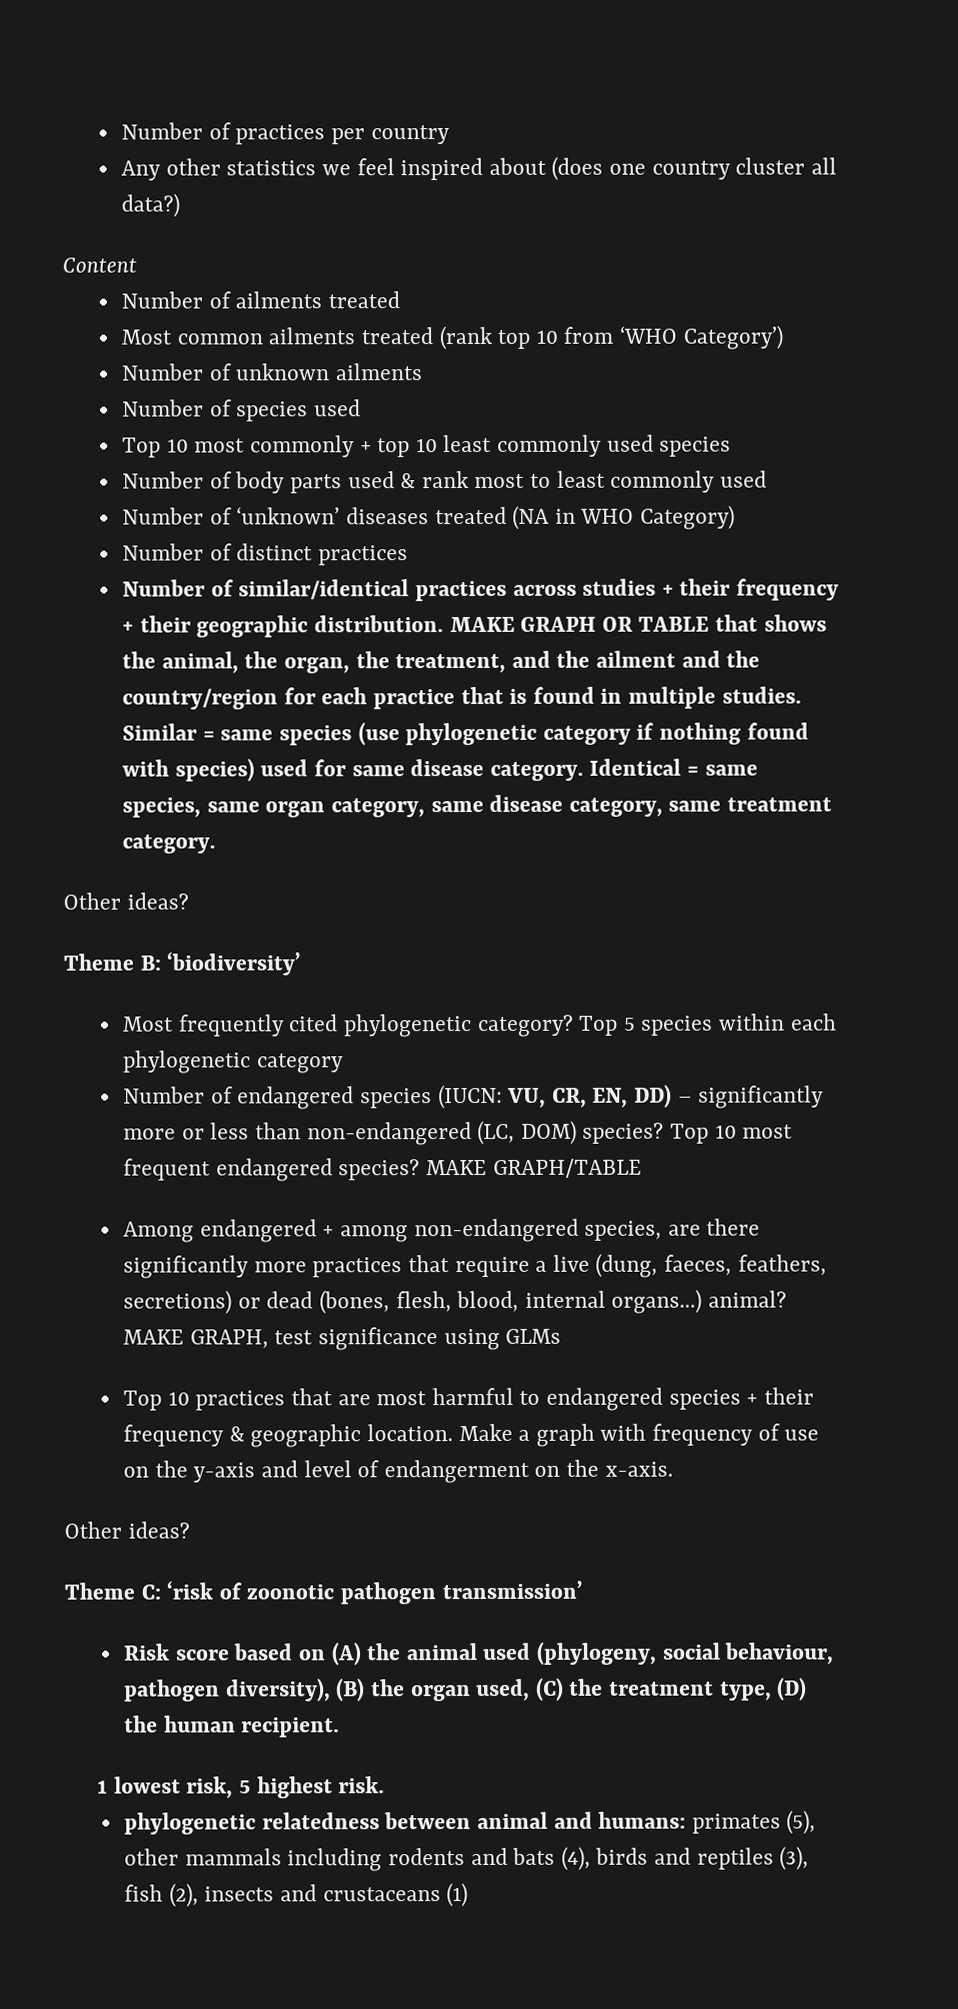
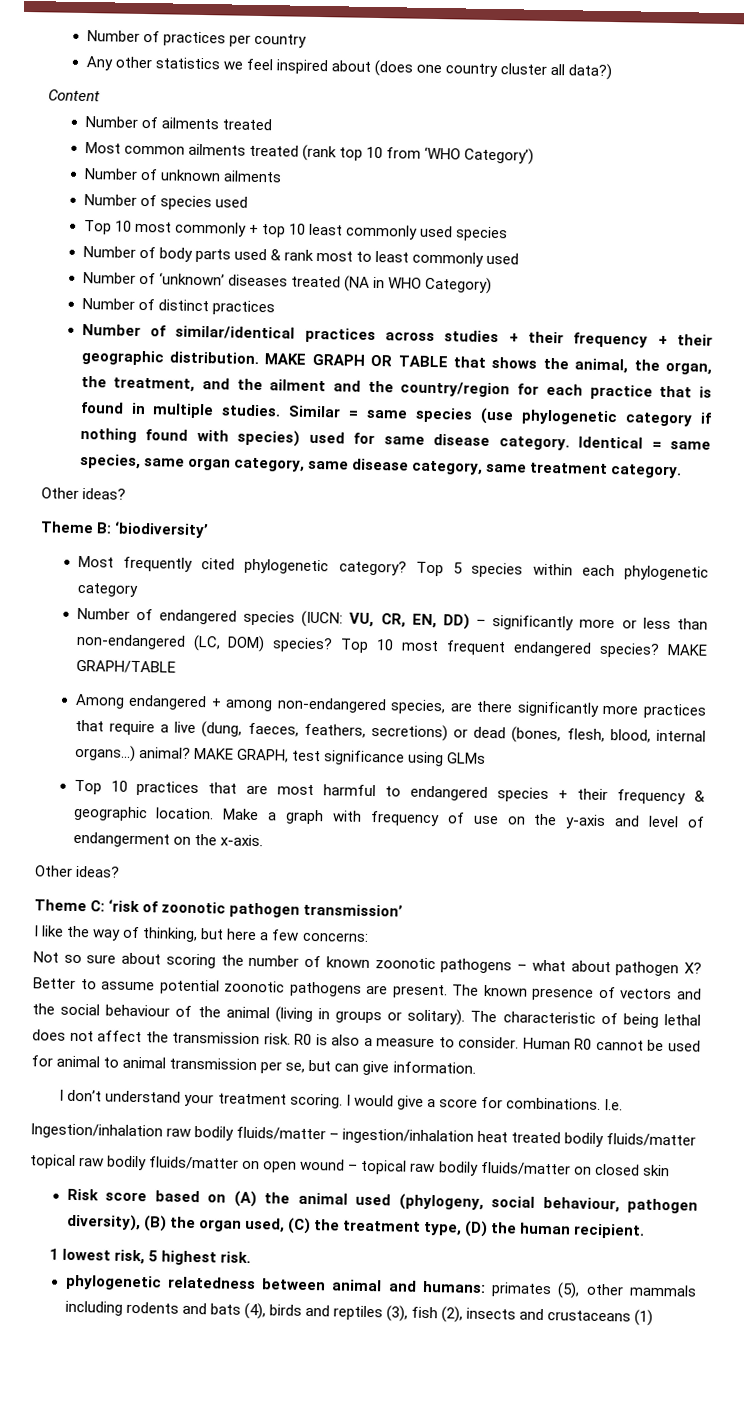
+ I like the way of thinking, but here a few concerns:
+ Not so sure about scoring the number of known zoonotic pathogens – what about pathogen X? Better to assume potential zoonotic pathogens are present. The known presence of vectors and the social behaviour of the animal (living in groups or solitary). The characteristic of being lethal does not affect the transmission risk. R0 is also a measure to consider. Human R0 cannot be used for animal to animal transmission per se, but can give information.
+ I don’t understand your treatment scoring. I would give a score for combinations. I.e.
+ Ingestion/inhalation raw bodily fluids/matter – ingestion/inhalation heat treated bodily fluids/matter
+ topical raw bodily fluids/matter on open wound – topical raw bodily fluids/matter on closed skin

